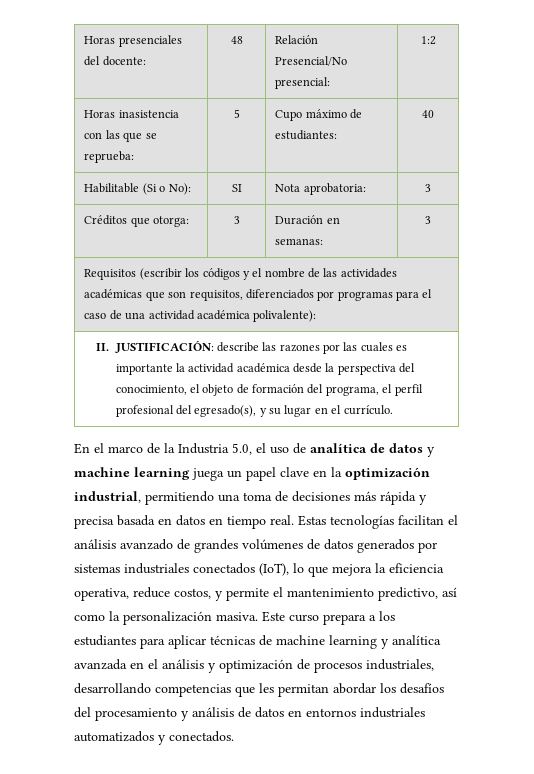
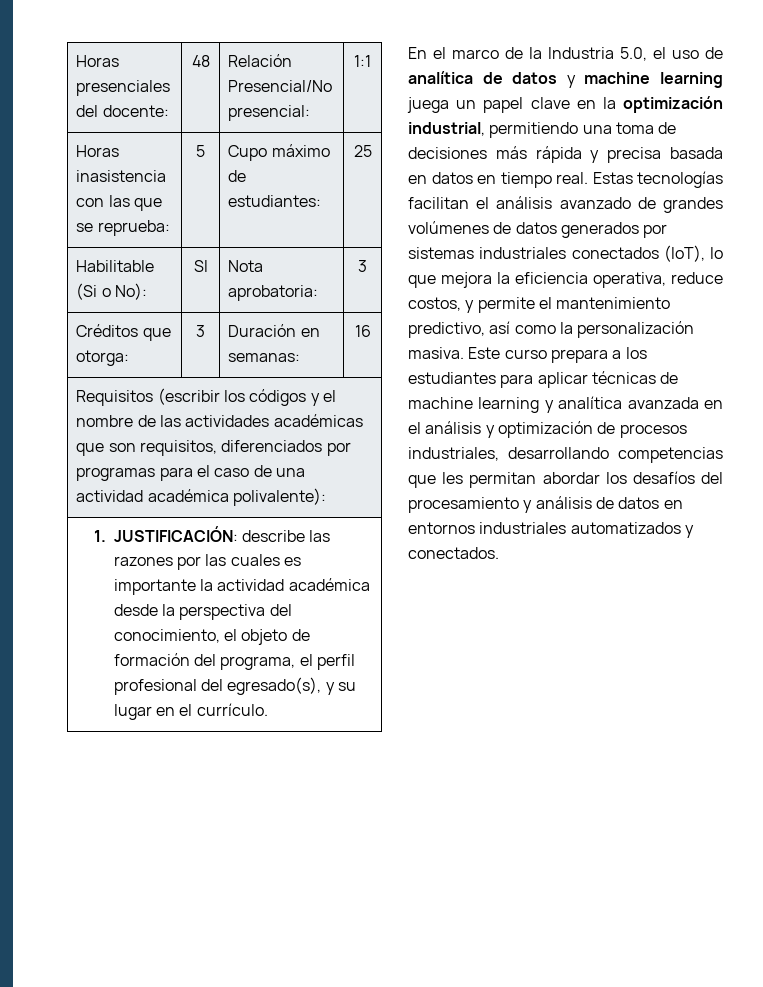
- Horas presenciales del docente: | 48 | Relación Presencial/No presencial: | 1:2
+ Horas presenciales del docente: | 48 | Relación Presencial/No presencial: | 1:1
- Horas inasistencia con las que se reprueba: | 5 | Cupo máximo de estudiantes: | 40
+ Horas inasistencia con las que se reprueba: | 5 | Cupo máximo de estudiantes: | 25
- Créditos que otorga: | 3 | Duración en semanas: | 3
+ Créditos que otorga: | 3 | Duración en semanas: | 16
- II. JUSTIFICACIÓN: describe las razones por las cuales es importante la actividad académica desde la perspectiva del conocimiento, el objeto de formación del programa, el perfil profesional del egresado(s), y su lugar en el currículo.
+ 1. JUSTIFICACIÓN: describe las razones por las cuales es importante la actividad académica desde la perspectiva del conocimiento, el objeto de formación del programa, el perfil profesional del egresado(s), y su lugar en el currículo.

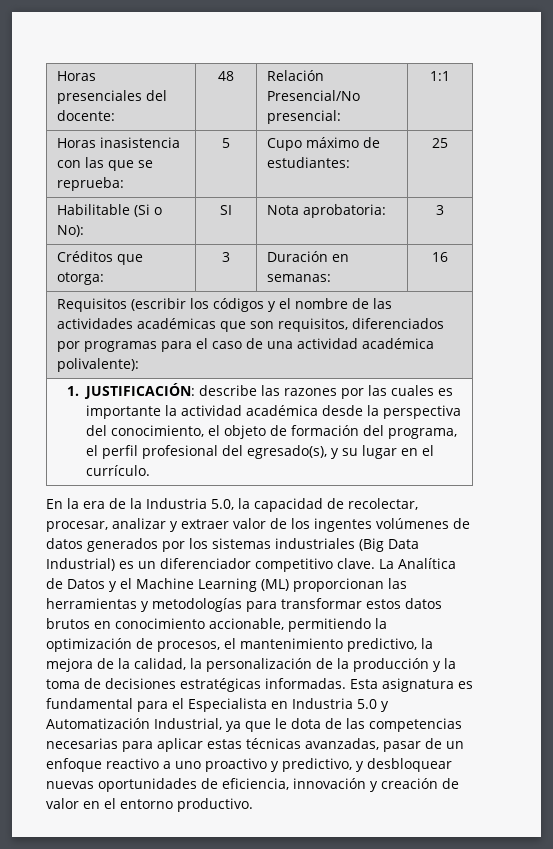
- En el marco de la Industria 5.0, el uso de analítica de datos y machine learning juega un papel clave en la optimización industrial, permitiendo una toma de decisiones más rápida y precisa basada en datos en tiempo real. Estas tecnologías facilitan el análisis avanzado de grandes volúmenes de datos generados por sistemas industriales conectados (IoT), lo que mejora la eficiencia operativa, reduce costos, y permite el mantenimiento predictivo, así como la personalización masiva. Este curso prepara a los estudiantes para aplicar técnicas de machine learning y analítica avanzada en el análisis y optimización de procesos industriales, desarrollando competencias que les permitan abordar los desafíos del procesamiento y análisis de datos en entornos industriales automatizados y conectados.
+ En la era de la Industria 5.0, la capacidad de recolectar, procesar, analizar y extraer valor de los ingentes volúmenes de datos generados por los sistemas industriales (Big Data Industrial) es un diferenciador competitivo clave. La Analítica de Datos y el Machine Learning (ML) proporcionan las herramientas y metodologías para transformar estos datos brutos en conocimiento accionable, permitiendo la optimización de procesos, el mantenimiento predictivo, la mejora de la calidad, la personalización de la producción y la toma de decisiones estratégicas informadas. Esta asignatura es fundamental para el Especialista en Industria 5.0 y Automatización Industrial, ya que le dota de las competencias necesarias para aplicar estas técnicas avanzadas, pasar de un enfoque reactivo a uno proactivo y predictivo, y desbloquear nuevas oportunidades de eficiencia, innovación y creación de valor en el entorno productivo.

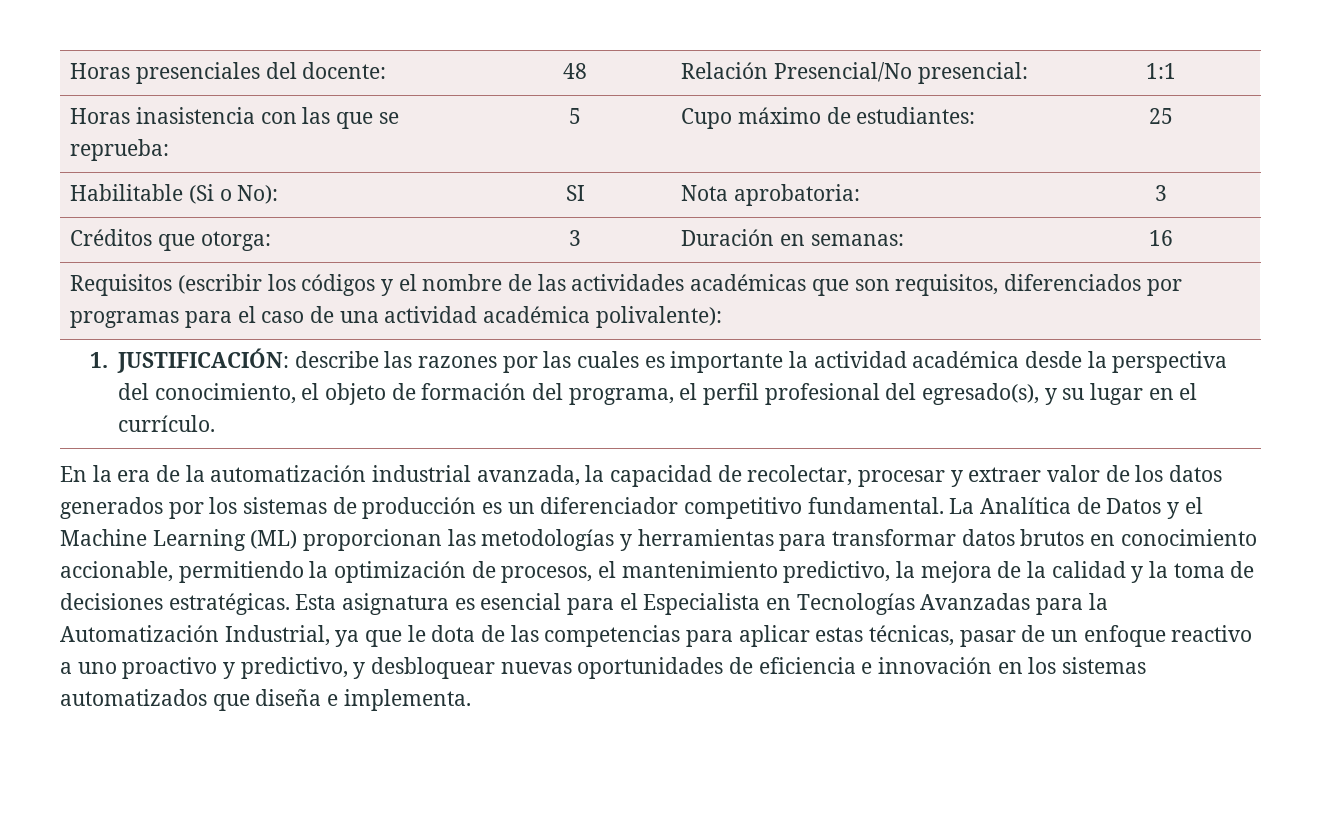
- En la era de la Industria 5.0, la capacidad de recolectar, procesar, analizar y extraer valor de los ingentes volúmenes de datos generados por los sistemas industriales (Big Data Industrial) es un diferenciador competitivo clave.
+ En la era de la automatización industrial avanzada, la capacidad de recolectar, procesar y extraer valor de los datos generados por los sistemas de producción es un diferenciador competitivo fundamental.
- La Analítica de Datos y el Machine Learning (ML) proporcionan las herramientas y metodologías para transformar estos datos brutos en conocimiento accionable, permitiendo la optimización de procesos, el mantenimiento predictivo, la mejora de la calidad, la personalización de la producción y la toma de decisiones estratégicas informadas.
+ La Analítica de Datos y el Machine Learning (ML) proporcionan las metodologías y herramientas para transformar datos brutos en conocimiento accionable, permitiendo la optimización de procesos, el mantenimiento predictivo, la mejora de la calidad y la toma de decisiones estratégicas.
- Esta asignatura es fundamental para el Especialista en Industria 5.0 y Automatización Industrial, ya que le dota de las competencias necesarias para aplicar estas técnicas avanzadas, pasar de un enfoque reactivo a uno proactivo y predictivo, y desbloquear nuevas oportunidades de eficiencia, innovación y creación de valor en el entorno productivo.
+ Esta asignatura es esencial para el Especialista en Tecnologías Avanzadas para la Automatización Industrial, ya que le dota de las competencias para aplicar estas técnicas, pasar de un enfoque reactivo a uno proactivo y predictivo, y desbloquear nuevas oportunidades de eficiencia e innovación en los sistemas automatizados que diseña e implementa.

